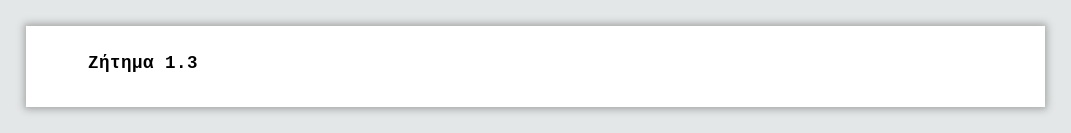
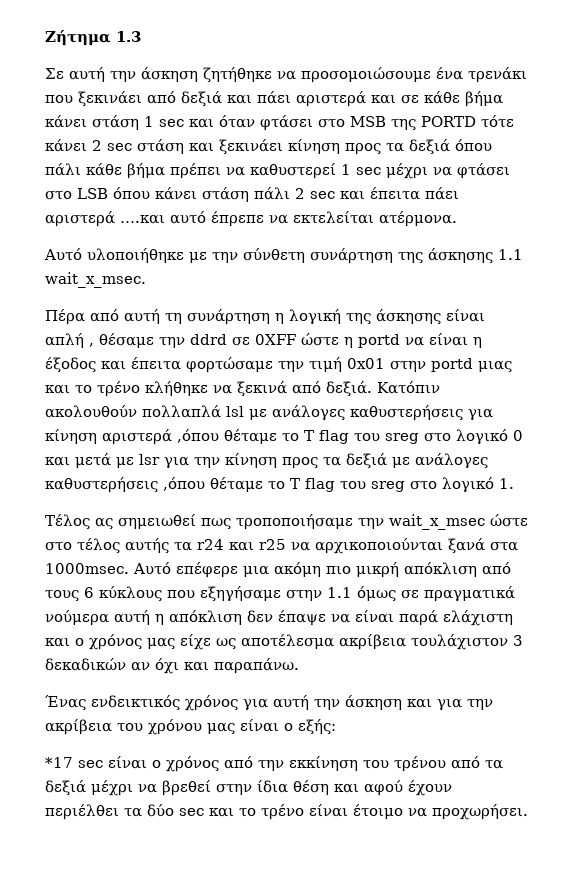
+ Σε αυτή την άσκηση ζητήθηκε να προσομοιώσουμε ένα τρενάκι που ξεκινάει από δεξιά και πάει αριστερά και σε κάθε βήμα κάνει στάση 1 sec και όταν φτάσει στο MSB της PORTD τότε κάνει 2 sec στάση και ξεκινάει κίνηση προς τα δεξιά όπου πάλι κάθε βήμα πρέπει να καθυστερεί 1 sec μέχρι να φτάσει στο LSB όπου κάνει στάση πάλι 2 sec και έπειτα πάει αριστερά ….και αυτό έπρεπε να εκτελείται ατέρμονα.
+ Αυτό υλοποιήθηκε με την σύνθετη συνάρτηση της άσκησης 1.1 wait_x_msec.
+ Πέρα από αυτή τη συνάρτηση η λογική της άσκησης είναι απλή , θέσαμε την ddrd σε 0ΧFF ώστε η portd να είναι η έξοδος και έπειτα φορτώσαμε την τιμή 0x01 στην portd μιας και το τρένο κλήθηκε να ξεκινά από δεξιά. Κατόπιν ακολουθούν πολλαπλά lsl με ανάλογες καθυστερήσεις για κίνηση αριστερά ,όπου θέταμε το T flag του sreg στο λογικό 0 και μετά με lsr για την κίνηση προς τα δεξιά με ανάλογες καθυστερήσεις ,όπου θέταμε το T flag του sreg στο λογικό 1.
+ Τέλος ας σημειωθεί πως τροποποιήσαμε την wait_x_msec ώστε στο τέλος αυτής τα r24 και r25 να αρχικοποιούνται ξανά στα 1000msec. Αυτό επέφερε μια ακόμη πιο μικρή απόκλιση από τους 6 κύκλους που εξηγήσαμε στην 1.1 όμως σε πραγματικά νούμερα αυτή η απόκλιση δεν έπαψε να είναι παρά ελάχιστη και ο χρόνος μας είχε ως αποτέλεσμα ακρίβεια τουλάχιστον 3 δεκαδικών αν όχι και παραπάνω.
+ Ένας ενδεικτικός χρόνος για αυτή την άσκηση και για την ακρίβεια του χρόνου μας είναι ο εξής:
+ *17 sec είναι ο χρόνος από την εκκίνηση του τρένου από τα δεξιά μέχρι να βρεθεί στην ίδια θέση και αφού έχουν περιέλθει τα δύο sec και το τρένο είναι έτοιμο να προχωρήσει.

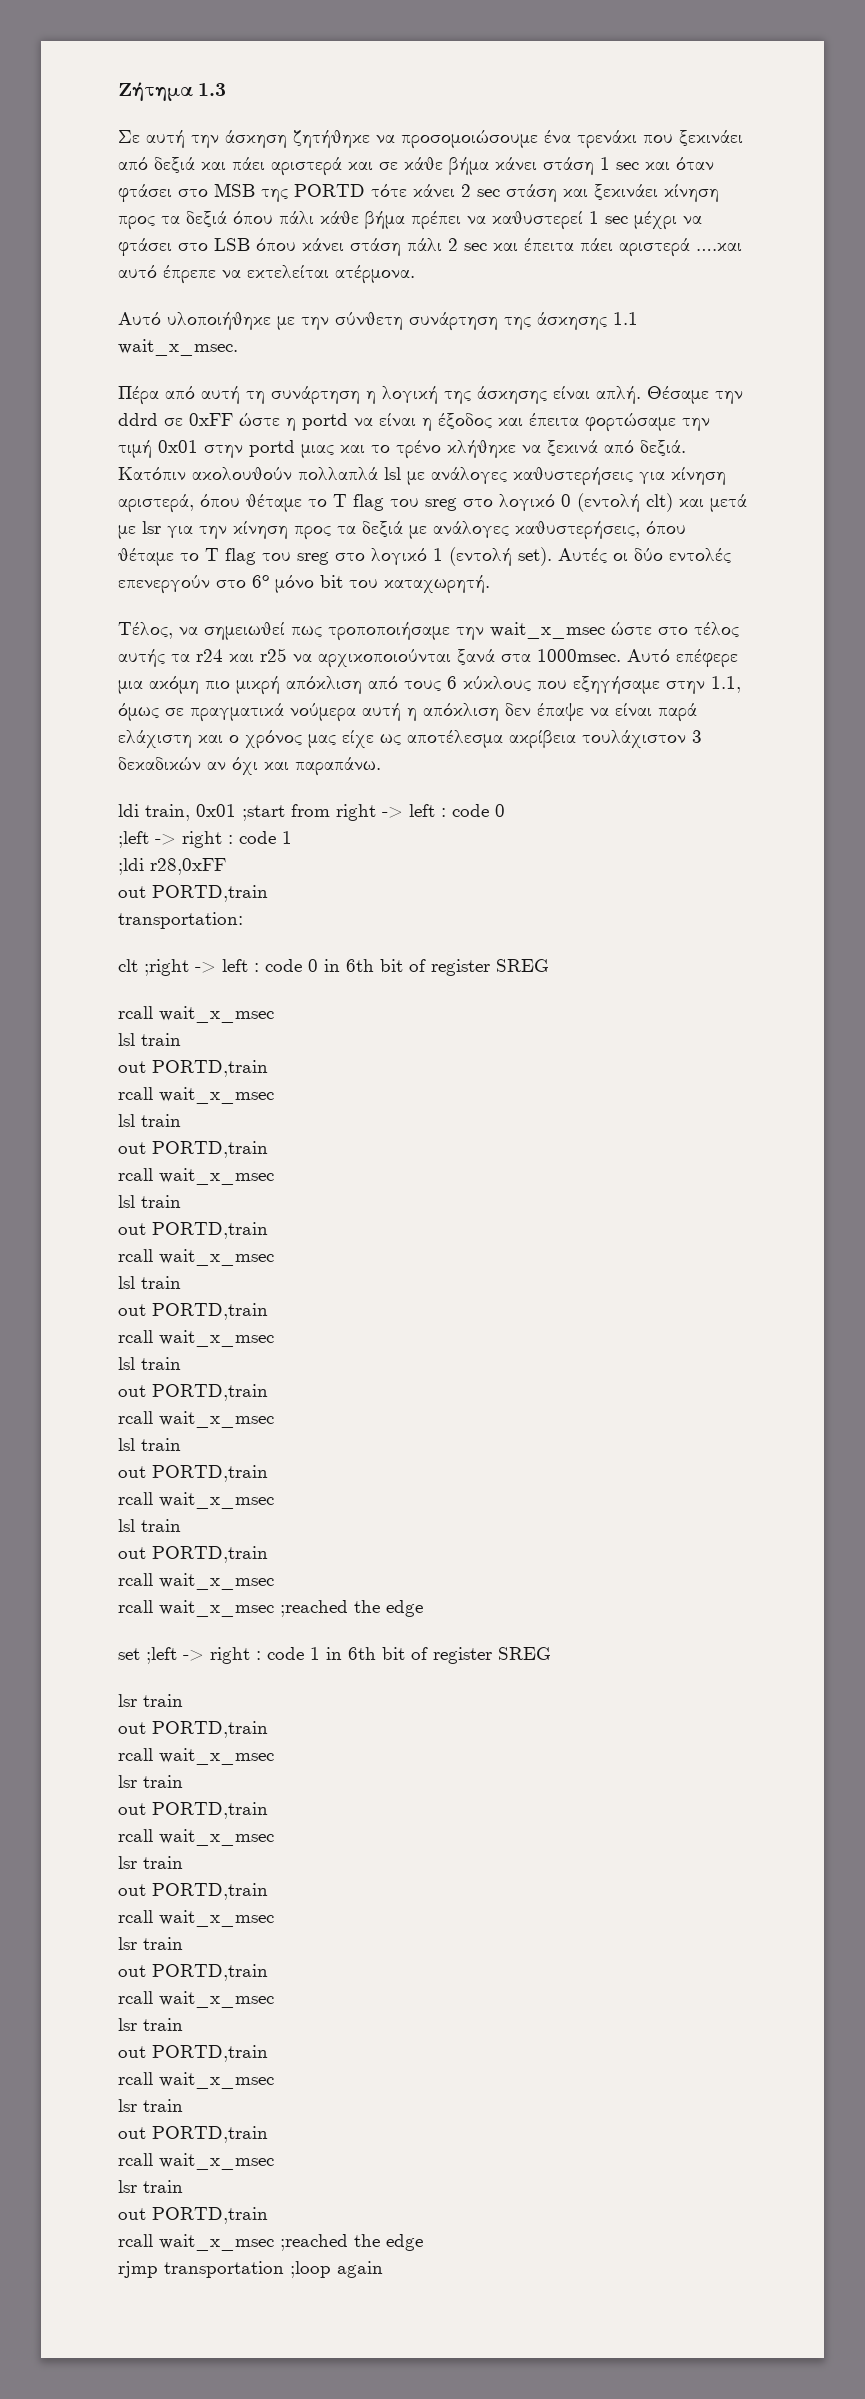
- Πέρα από αυτή τη συνάρτηση η λογική της άσκησης είναι απλή , θέσαμε την ddrd σε 0ΧFF ώστε η portd να είναι η έξοδος και έπειτα φορτώσαμε την τιμή 0x01 στην portd μιας και το τρένο κλήθηκε να ξεκινά από δεξιά.
+ Πέρα από αυτή τη συνάρτηση η λογική της άσκησης είναι απλή. Θέσαμε την ddrd σε 0xFF ώστε η portd να είναι η έξοδος και έπειτα φορτώσαμε την τιμή 0x01 στην portd μιας και το τρένο κλήθηκε να ξεκινά από δεξιά.
- Κατόπιν ακολουθούν πολλαπλά lsl με ανάλογες καθυστερήσεις για κίνηση αριστερά ,όπου θέταμε το T flag του sreg στο λογικό 0 και μετά με lsr για την κίνηση προς τα δεξιά με ανάλογες καθυστερήσεις ,όπου θέταμε το T flag του sreg στο λογικό 1.
- Τέλος ας σημειωθεί πως τροποποιήσαμε την wait_x_msec ώστε στο τέλος αυτής τα r24 και r25 να αρχικοποιούνται ξανά στα 1000msec.
+ Κατόπιν ακολουθούν πολλαπλά lsl με ανάλογες καθυστερήσεις για κίνηση αριστερά, όπου θέταμε το T flag του sreg στο λογικό 0 (εντολή clt) και μετά με lsr για την κίνηση προς τα δεξιά με ανάλογες καθυστερήσεις, όπου θέταμε το T flag του sreg στο λογικό 1 (εντολή set). Αυτές οι δύο εντολές επενεργούν στο 6ο μόνο bit του καταχωρητή.
+ Τέλος, να σημειωθεί πως τροποποιήσαμε την wait_x_msec ώστε στο τέλος αυτής τα r24 και r25 να αρχικοποιούνται ξανά στα 1000msec.
- Αυτό επέφερε μια ακόμη πιο μικρή απόκλιση από τους 6 κύκλους που εξηγήσαμε στην 1.1 όμως σε πραγματικά νούμερα αυτή η απόκλιση δεν έπαψε να είναι παρά ελάχιστη και ο χρόνος μας είχε ως αποτέλεσμα ακρίβεια τουλάχιστον 3 δεκαδικών αν όχι και παραπάνω.
+ Αυτό επέφερε μια ακόμη πιο μικρή απόκλιση από τους 6 κύκλους που εξηγήσαμε στην 1.1, όμως σε πραγματικά νούμερα αυτή η απόκλιση δεν έπαψε να είναι παρά ελάχιστη και ο χρόνος μας είχε ως αποτέλεσμα ακρίβεια τουλάχιστον 3 δεκαδικών αν όχι και παραπάνω.
- Ένας ενδεικτικός χρόνος για αυτή την άσκηση και για την ακρίβεια του χρόνου μας είναι ο εξής:
- *17 sec είναι ο χρόνος από την εκκίνηση του τρένου από τα δεξιά μέχρι να βρεθεί στην ίδια θέση και αφού έχουν περιέλθει τα δύο sec και το τρένο είναι έτοιμο να προχωρήσει.
+ ldi train, 0x01 ;start from right -> left : code 0
+ ;left -> right : code 1
+ ;ldi r28,0xFF
+ out PORTD,train
+ transportation:
+ clt ;right -> left : code 0 in 6th bit of register SREG
+ rcall wait_x_msec
+ lsl train
+ out PORTD,train
+ rcall wait_x_msec
+ lsl train
+ out PORTD,train
+ rcall wait_x_msec
+ lsl train
+ out PORTD,train
+ rcall wait_x_msec
+ lsl train
+ out PORTD,train
+ rcall wait_x_msec
+ lsl train
+ out PORTD,train
+ rcall wait_x_msec
+ lsl train
+ out PORTD,train
+ rcall wait_x_msec
+ lsl train
+ out PORTD,train
+ rcall wait_x_msec
+ rcall wait_x_msec ;reached the edge
+ set ;left -> right : code 1 in 6th bit of register SREG
+ lsr train
+ out PORTD,train
+ rcall wait_x_msec
+ lsr train
+ out PORTD,train
+ rcall wait_x_msec
+ lsr train
+ out PORTD,train
+ rcall wait_x_msec
+ lsr train
+ out PORTD,train
+ rcall wait_x_msec
+ lsr train
+ out PORTD,train
+ rcall wait_x_msec
+ lsr train
+ out PORTD,train
+ rcall wait_x_msec
+ lsr train
+ out PORTD,train
+ rcall wait_x_msec ;reached the edge
+ rjmp transportation ;loop again

